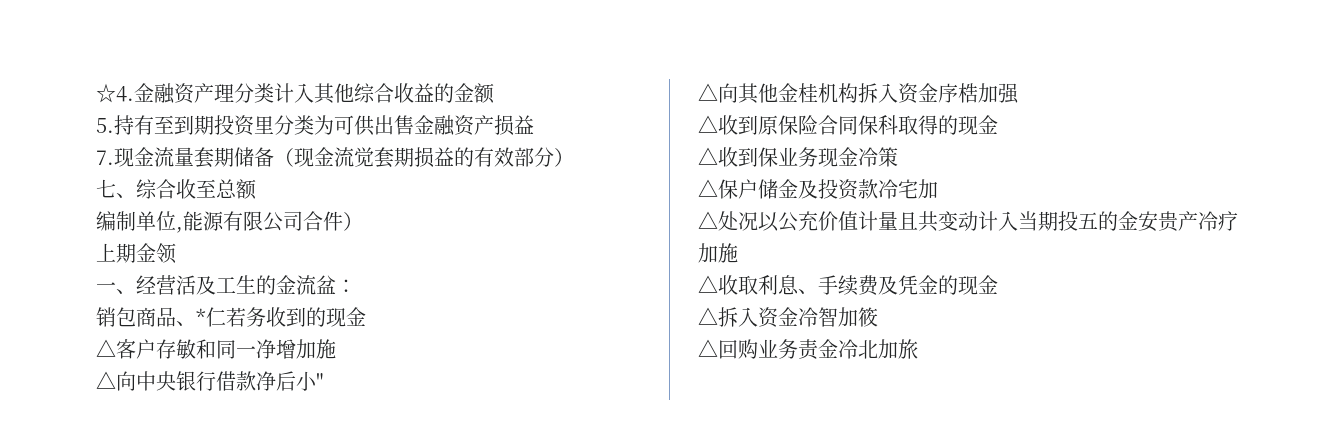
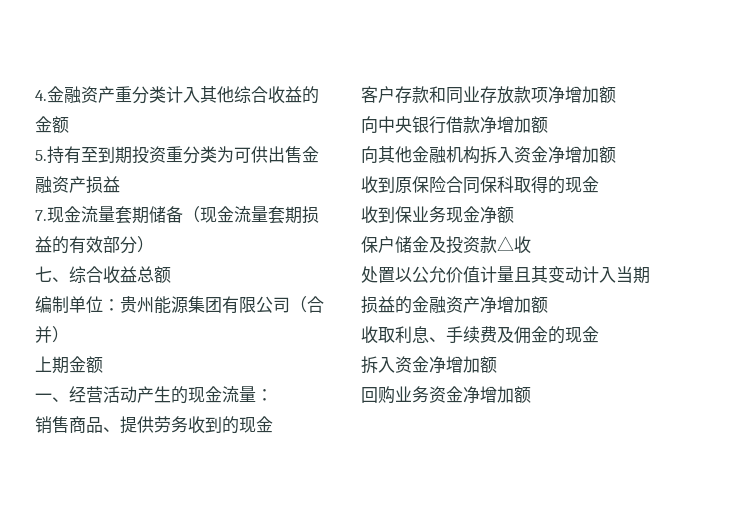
- ☆4.金融资产理分类计入其他综合收益的金额
+ 4.金融资产重分类计入其他综合收益的金额
- 5.持有至到期投资里分类为可供出售金融资产损益
+ 5.持有至到期投资重分类为可供出售金融资产损益
- 7.现金流量套期储备（现金流觉套期损益的有效部分）
+ 7.现金流量套期储备（现金流量套期损益的有效部分）
- 七、综合收至总额
+ 七、综合收益总额
- 编制单位,能源有限公司合件）
+ 编制单位：贵州能源集团有限公司（合并）
- 上期金领
+ 上期金额
- 一、经营活及工生的金流盆：
- 销包商品、*仁若务收到的现金
- △客户存敏和同一净增加施
- △向中央银行借款净后小"
- △向其他金桂机构拆入资金序梏加强
- △收到原保险合同保科取得的现金
+ 一、经营活动产生的现金流量：
+ 销售商品、提供劳务收到的现金
+ 客户存款和同业存放款项净增加额
+ 向中央银行借款净增加额
+ 向其他金融机构拆入资金净增加额
+ 收到原保险合同保科取得的现金
- △收到保业务现金冷策
- △保户储金及投资款冷宅加
- △处况以公充价值计量且共变动计入当期投五的金安贵产冷疗加施
- △收取利息、手续费及凭金的现金
- △拆入资金冷智加筱
- △回购业务责金冷北加旅
+ 收到保业务现金净额
+ 保户储金及投资款△收
+ 处置以公允价值计量且其变动计入当期损益的金融资产净增加额
+ 收取利息、手续费及佣金的现金
+ 拆入资金净增加额
+ 回购业务资金净增加额

